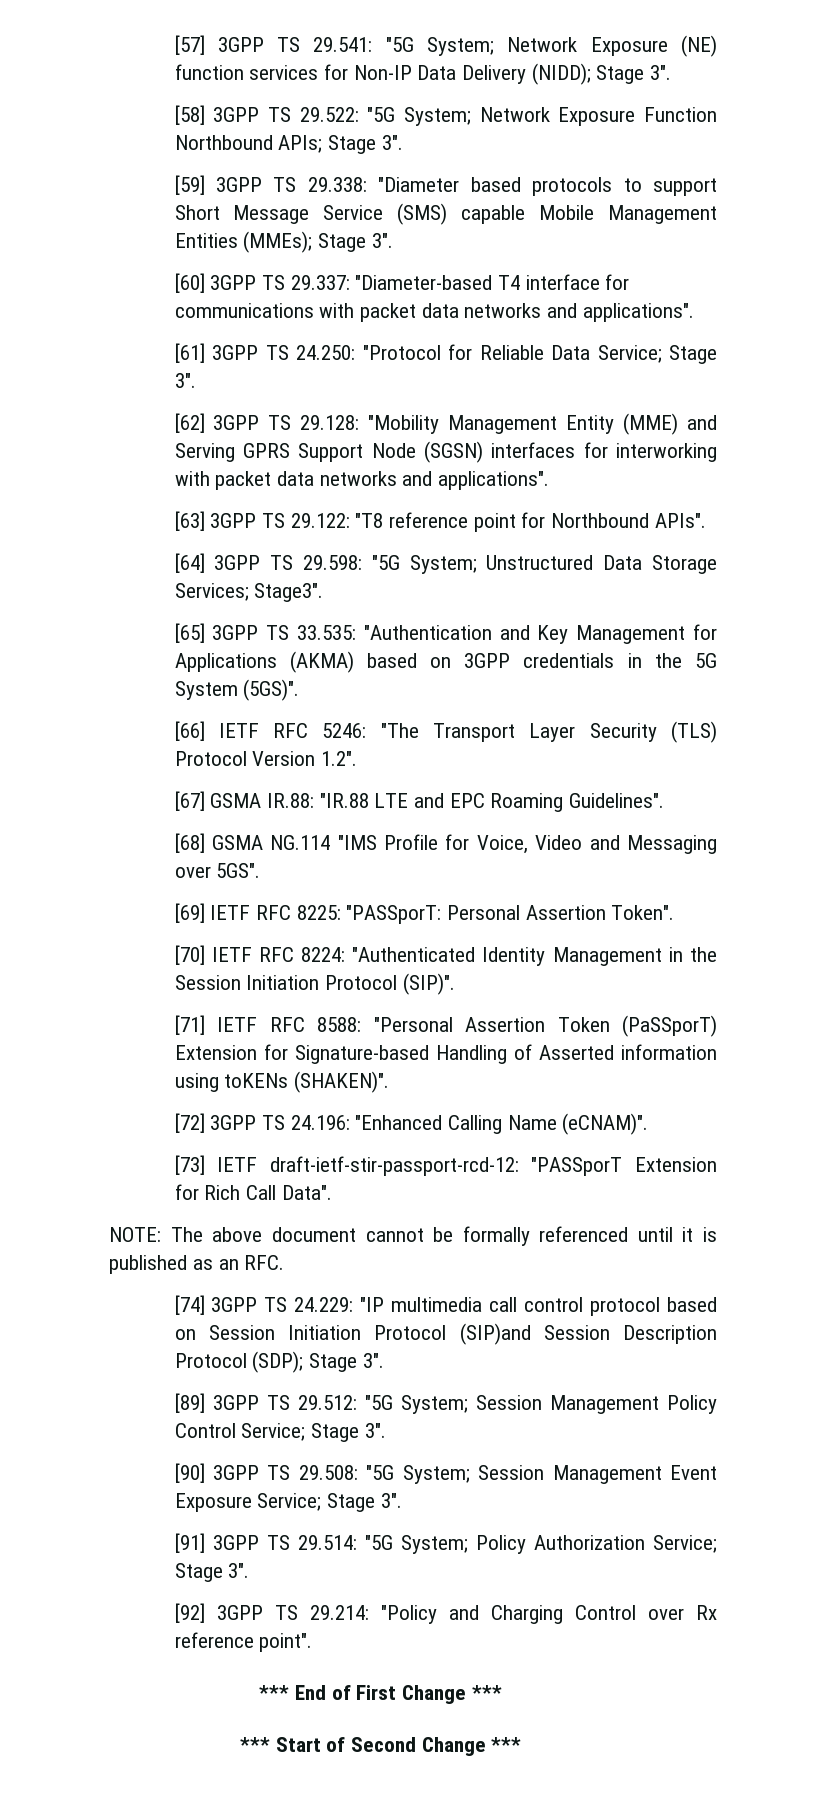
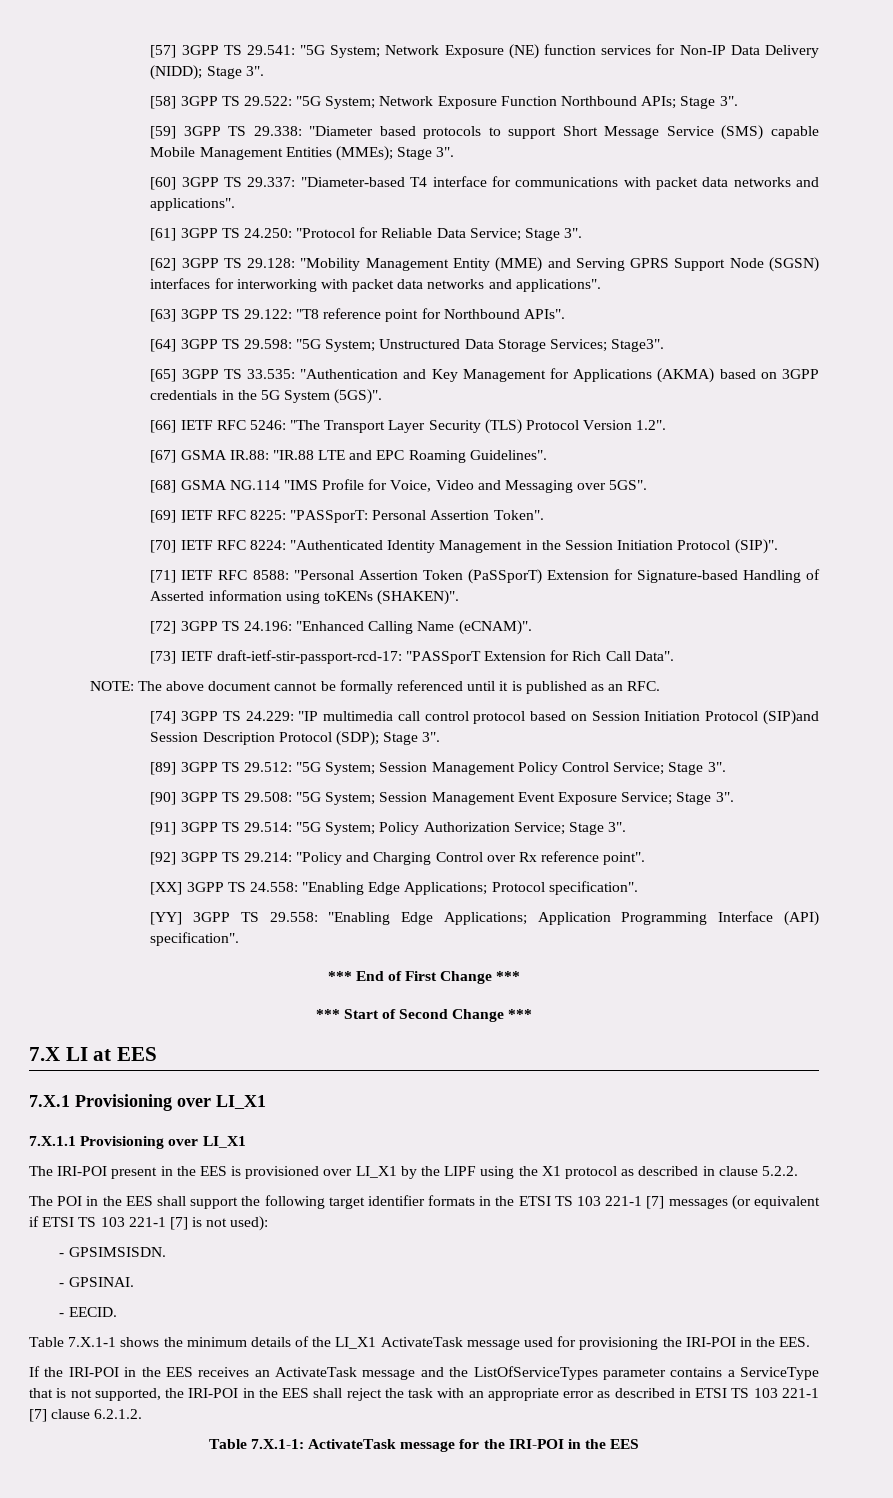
- [73] IETF draft-ietf-stir-passport-rcd-12: "PASSporT Extension for Rich Call Data".
+ [73] IETF draft-ietf-stir-passport-rcd-17: "PASSporT Extension for Rich Call Data".
+ [XX] 3GPP TS 24.558: "Enabling Edge Applications; Protocol specification".
+ [YY] 3GPP TS 29.558: "Enabling Edge Applications; Application Programming Interface (API) specification".
+ 7.X LI at EES
+ 7.X.1 Provisioning over LI_X1
+ 7.X.1.1 Provisioning over LI_X1
+ The IRI-POI present in the EES is provisioned over LI_X1 by the LIPF using the X1 protocol as described in clause 5.2.2.
+ The POI in the EES shall support the following target identifier formats in the ETSI TS 103 221-1 [7] messages (or equivalent if ETSI TS 103 221-1 [7] is not used):
+ - GPSIMSISDN.
+ - GPSINAI.
+ - EECID.
+ Table 7.X.1-1 shows the minimum details of the LI_X1 ActivateTask message used for provisioning the IRI-POI in the EES.
+ If the IRI-POI in the EES receives an ActivateTask message and the ListOfServiceTypes parameter contains a ServiceType that is not supported, the IRI-POI in the EES shall reject the task with an appropriate error as described in ETSI TS 103 221-1 [7] clause 6.2.1.2.
+ Table 7.X.1-1: ActivateTask message for the IRI-POI in the EES

